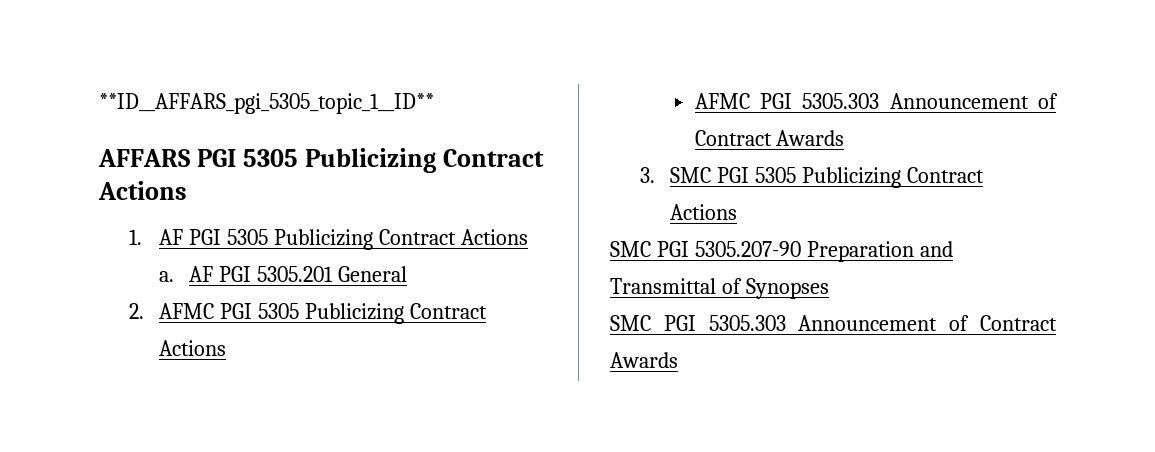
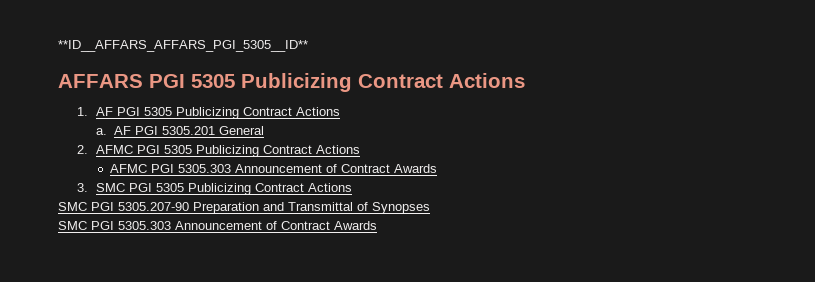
- **ID__AFFARS_pgi_5305_topic_1__ID**
+ **ID__AFFARS_AFFARS_PGI_5305__ID**

